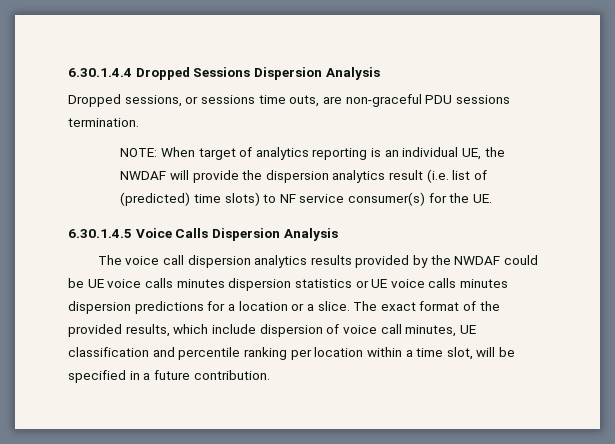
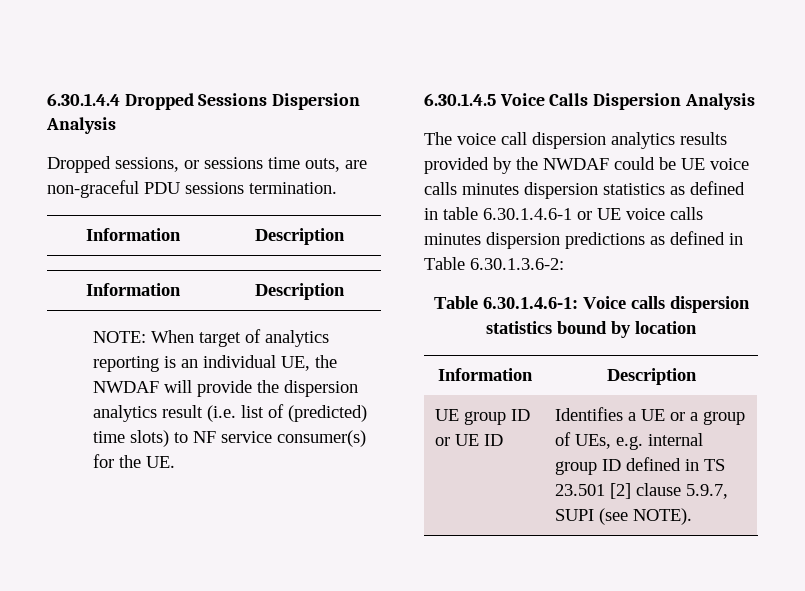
  Dropped sessions, or sessions time outs, are non-graceful PDU sessions termination.
+ Information | Description
+ Information | Description
- The voice call dispersion analytics results provided by the NWDAF could be UE voice calls minutes dispersion statistics or UE voice calls minutes dispersion predictions for a location or a slice. The exact format of the provided results, which include dispersion of voice call minutes, UE classification and percentile ranking per location within a time slot, will be specified in a future contribution.
+ The voice call dispersion analytics results provided by the NWDAF could be UE voice calls minutes dispersion statistics as defined in table 6.30.1.4.6-1 or UE voice calls minutes dispersion predictions as defined in Table 6.30.1.3.6-2:
+ Table 6.30.1.4.6-1: Voice calls dispersion statistics bound by location
+ Information | Description
+ UE group ID or UE ID | Identifies a UE or a group of UEs, e.g. internal group ID defined in TS 23.501 [2] clause 5.9.7, SUPI (see NOTE).

